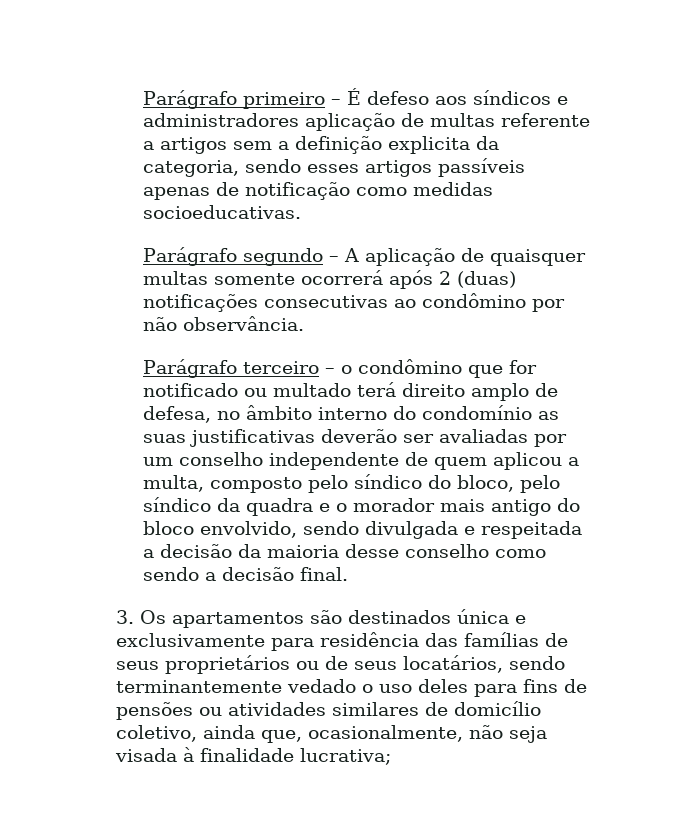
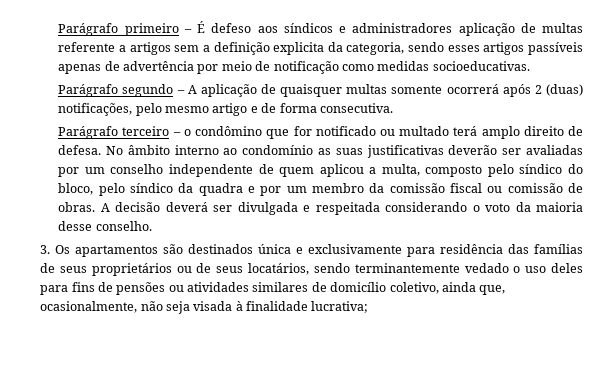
- Parágrafo primeiro – É defeso aos síndicos e administradores aplicação de multas referente a artigos sem a definição explicita da categoria, sendo esses artigos passíveis apenas de notificação como medidas socioeducativas.
+ Parágrafo primeiro – É defeso aos síndicos e administradores aplicação de multas referente a artigos sem a definição explicita da categoria, sendo esses artigos passíveis apenas de advertência por meio de notificação como medidas socioeducativas.
- Parágrafo segundo – A aplicação de quaisquer multas somente ocorrerá após 2 (duas) notificações consecutivas ao condômino por não observância.
+ Parágrafo segundo – A aplicação de quaisquer multas somente ocorrerá após 2 (duas) notificações, pelo mesmo artigo e de forma consecutiva.
- Parágrafo terceiro – o condômino que for notificado ou multado terá direito amplo de defesa, no âmbito interno do condomínio as suas justificativas deverão ser avaliadas por um conselho independente de quem aplicou a multa, composto pelo síndico do bloco, pelo síndico da quadra e o morador mais antigo do bloco envolvido, sendo divulgada e respeitada a decisão da maioria desse conselho como sendo a decisão final.
+ Parágrafo terceiro – o condômino que for notificado ou multado terá amplo direito de defesa. No âmbito interno ao condomínio as suas justificativas deverão ser avaliadas por um conselho independente de quem aplicou a multa, composto pelo síndico do bloco, pelo síndico da quadra e por um membro da comissão fiscal ou comissão de obras. A decisão deverá ser divulgada e respeitada considerando o voto da maioria desse conselho.

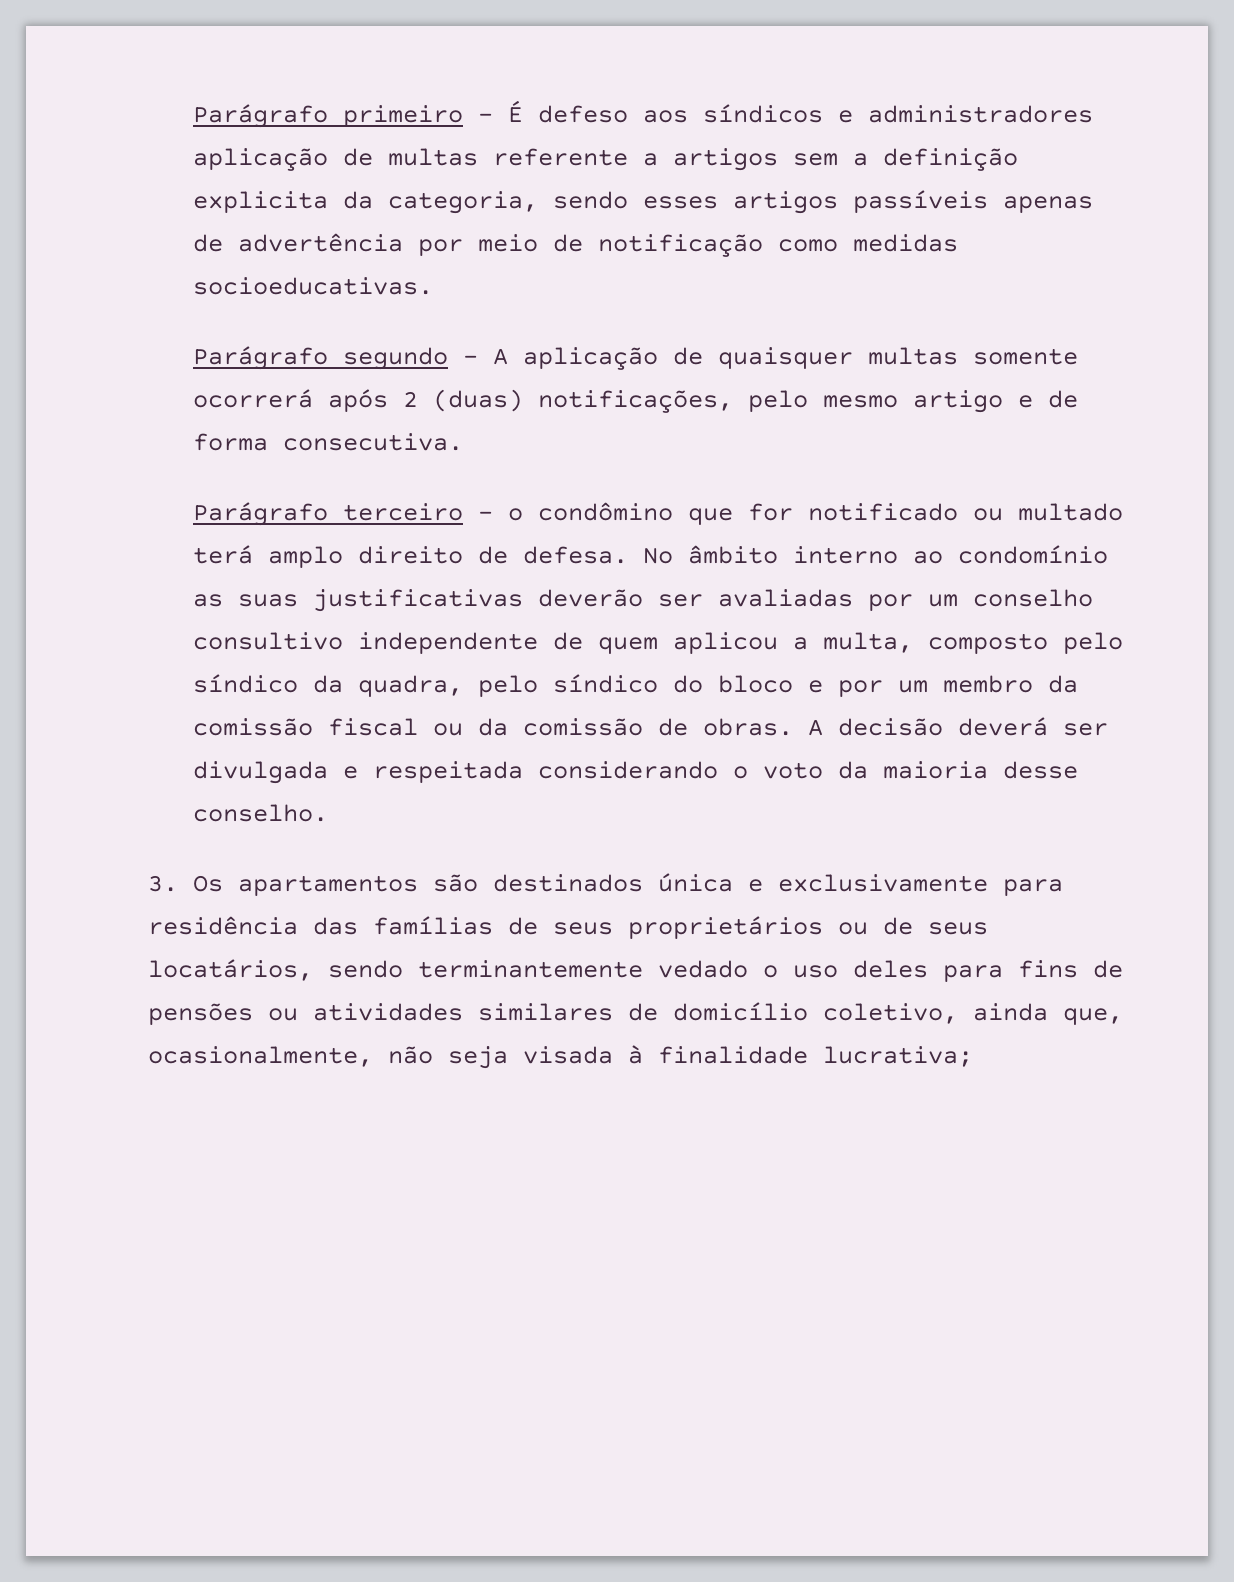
- No âmbito interno ao condomínio as suas justificativas deverão ser avaliadas por um conselho independente de quem aplicou a multa, composto pelo síndico do bloco, pelo síndico da quadra e por um membro da comissão fiscal ou comissão de obras.
+ No âmbito interno ao condomínio as suas justificativas deverão ser avaliadas por um conselho consultivo independente de quem aplicou a multa, composto pelo síndico da quadra, pelo síndico do bloco e por um membro da comissão fiscal ou da comissão de obras.

